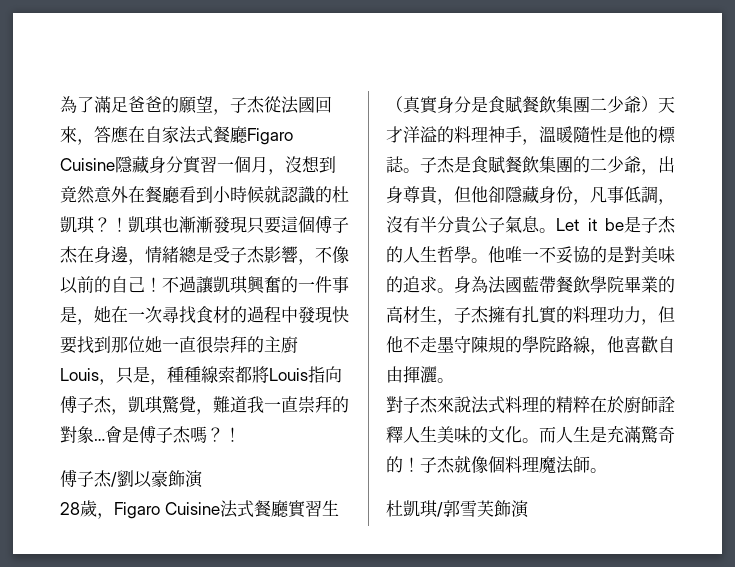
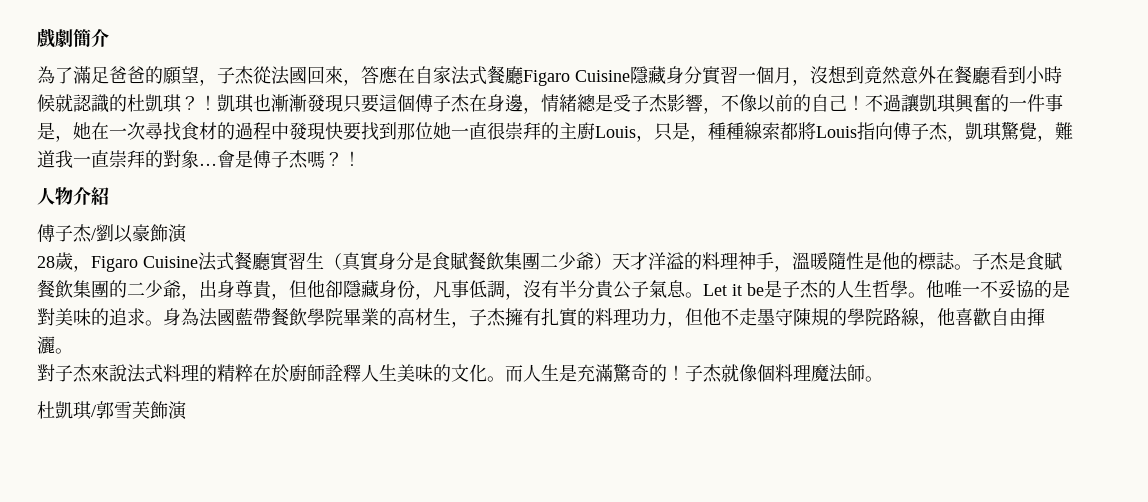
+ 戲劇簡介
+ 人物介紹

